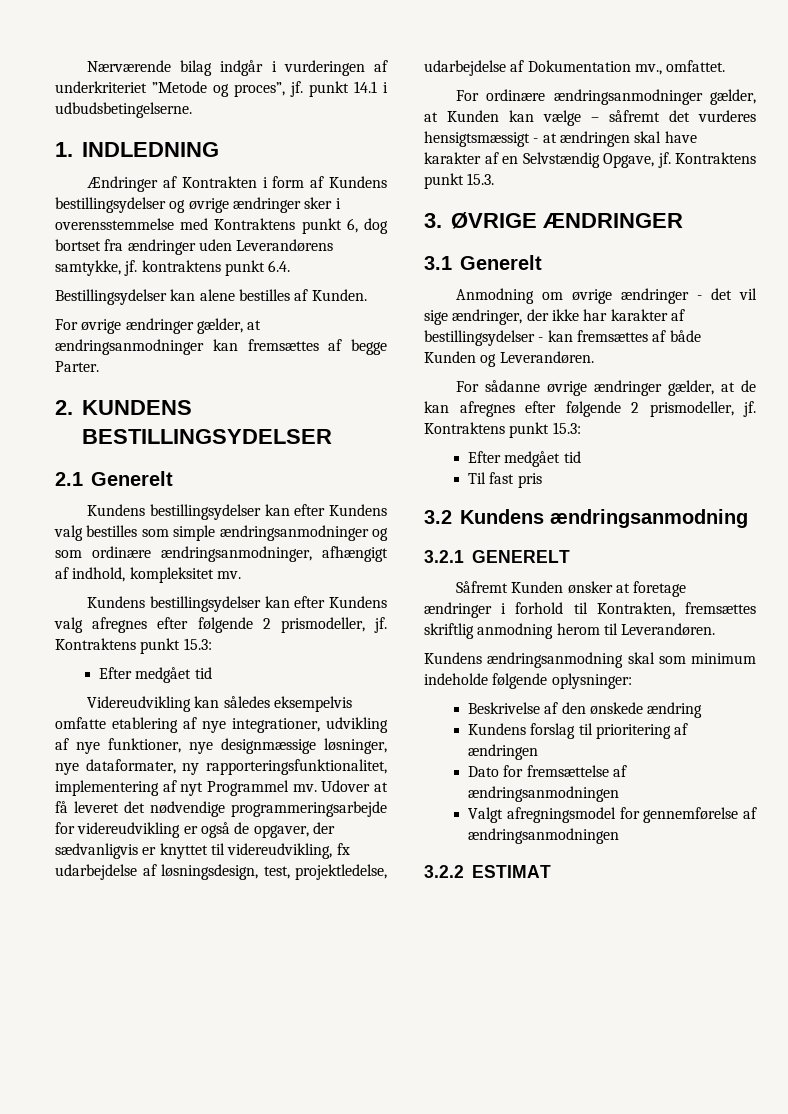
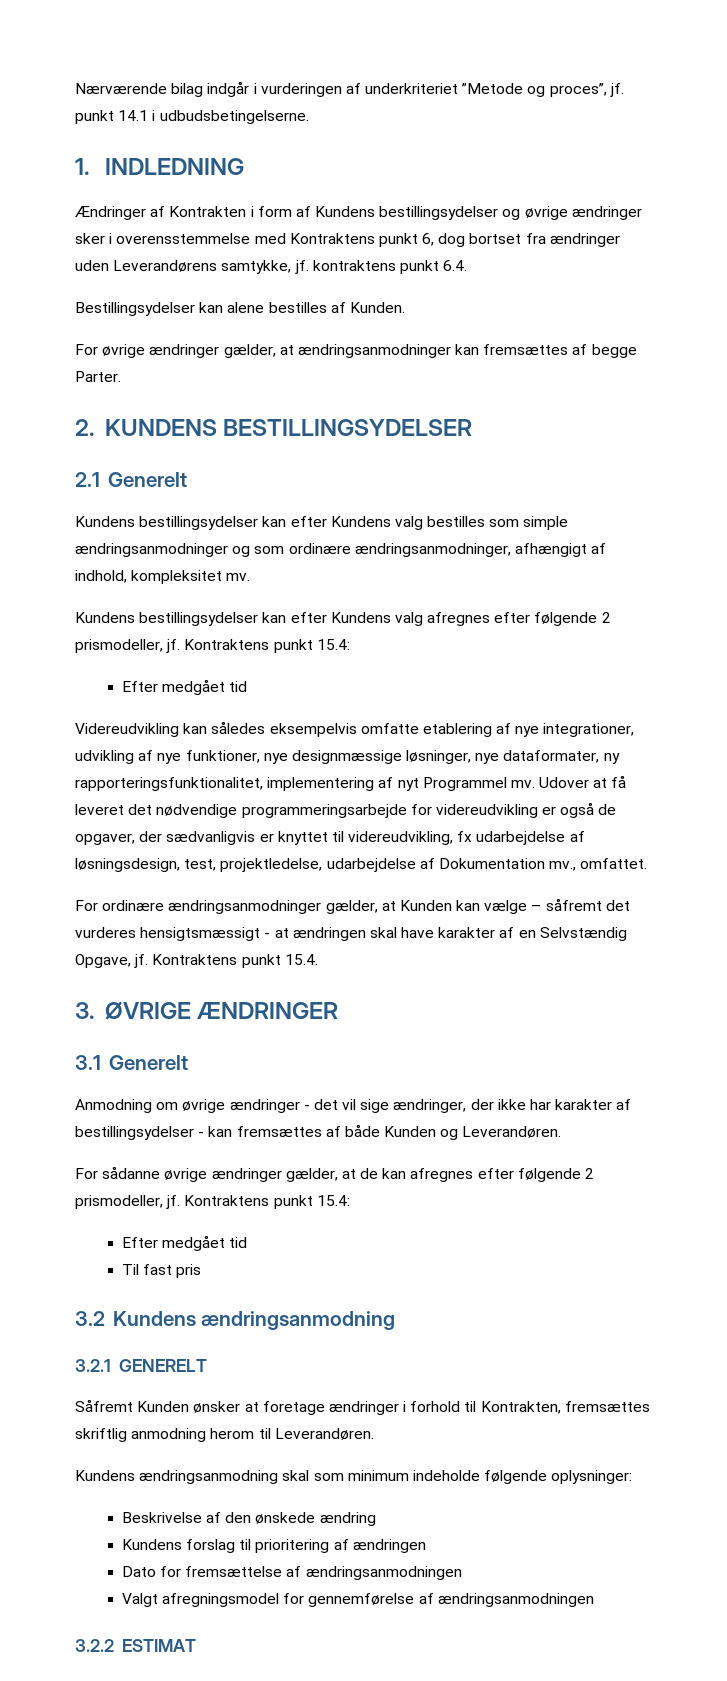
- Kundens bestillingsydelser kan efter Kundens valg afregnes efter følgende 2 prismodeller, jf. Kontraktens punkt 15.3:
+ Kundens bestillingsydelser kan efter Kundens valg afregnes efter følgende 2 prismodeller, jf. Kontraktens punkt 15.4:
- Kontraktens punkt 15.3.
+ Kontraktens punkt 15.4.
- For sådanne øvrige ændringer gælder, at de kan afregnes efter følgende 2 prismodeller, jf. Kontraktens punkt 15.3:
+ For sådanne øvrige ændringer gælder, at de kan afregnes efter følgende 2 prismodeller, jf. Kontraktens punkt 15.4:

